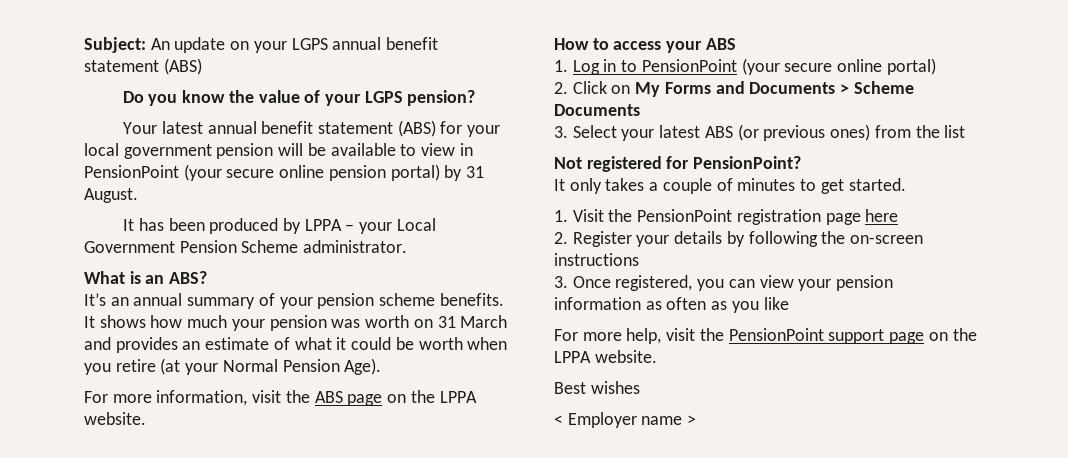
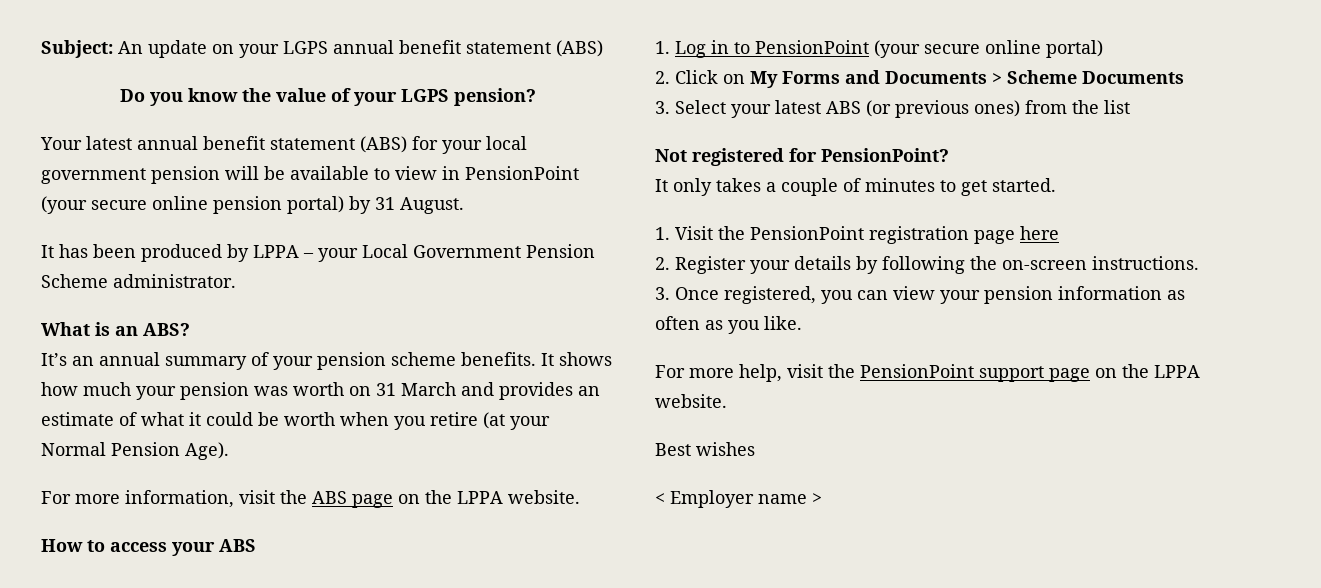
- 2. Register your details by following the on-screen instructions
+ 2. Register your details by following the on-screen instructions.
- 3. Once registered, you can view your pension information as often as you like
+ 3. Once registered, you can view your pension information as often as you like.

